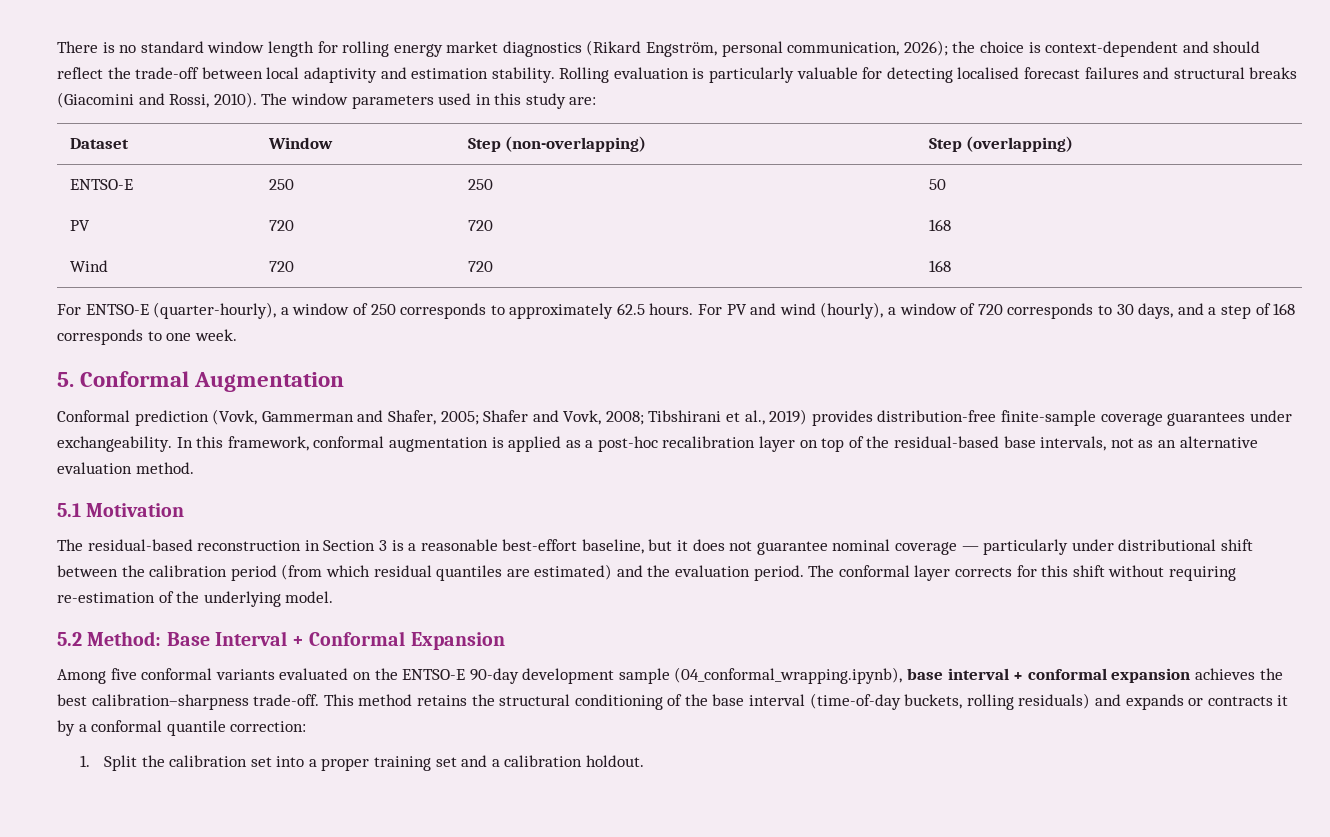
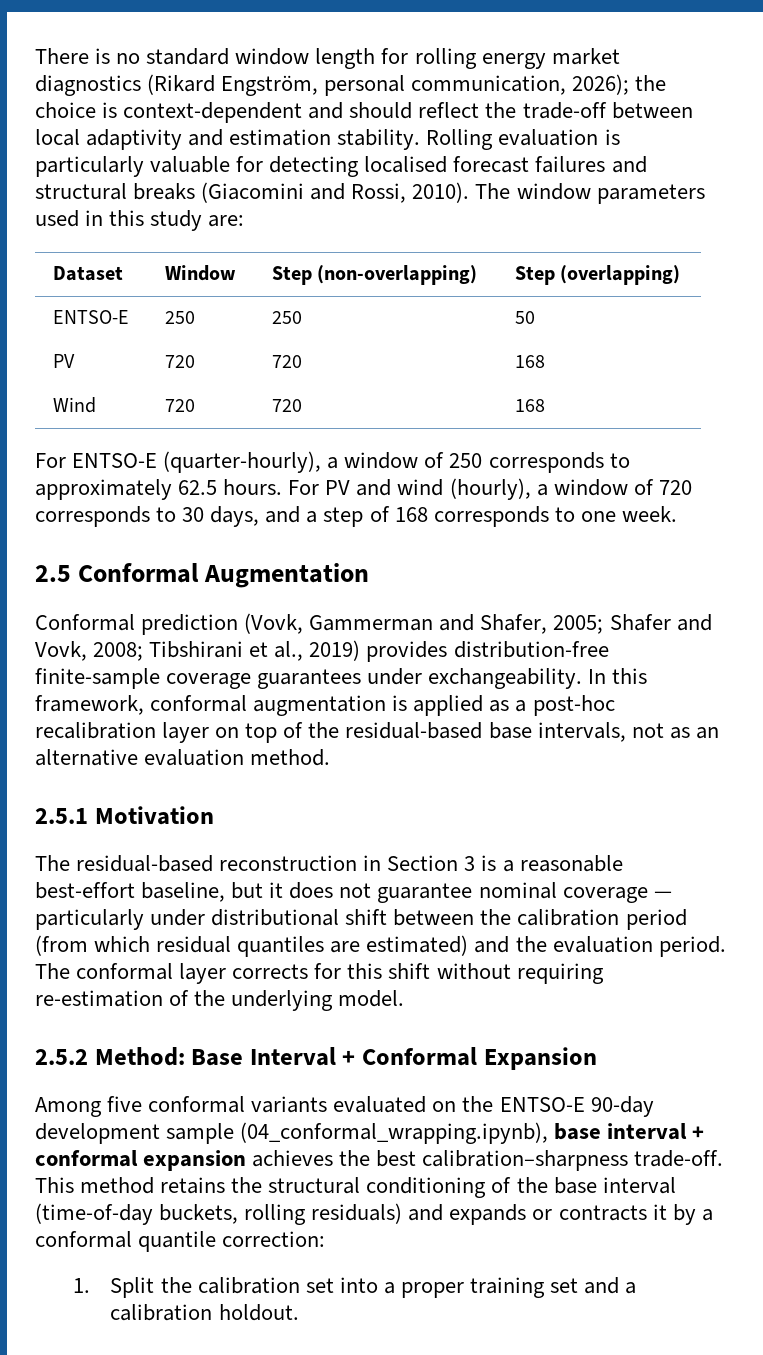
- 5. Conformal Augmentation
+ 2.5 Conformal Augmentation
- 5.1 Motivation
+ 2.5.1 Motivation
- 5.2 Method: Base Interval + Conformal Expansion
+ 2.5.2 Method: Base Interval + Conformal Expansion

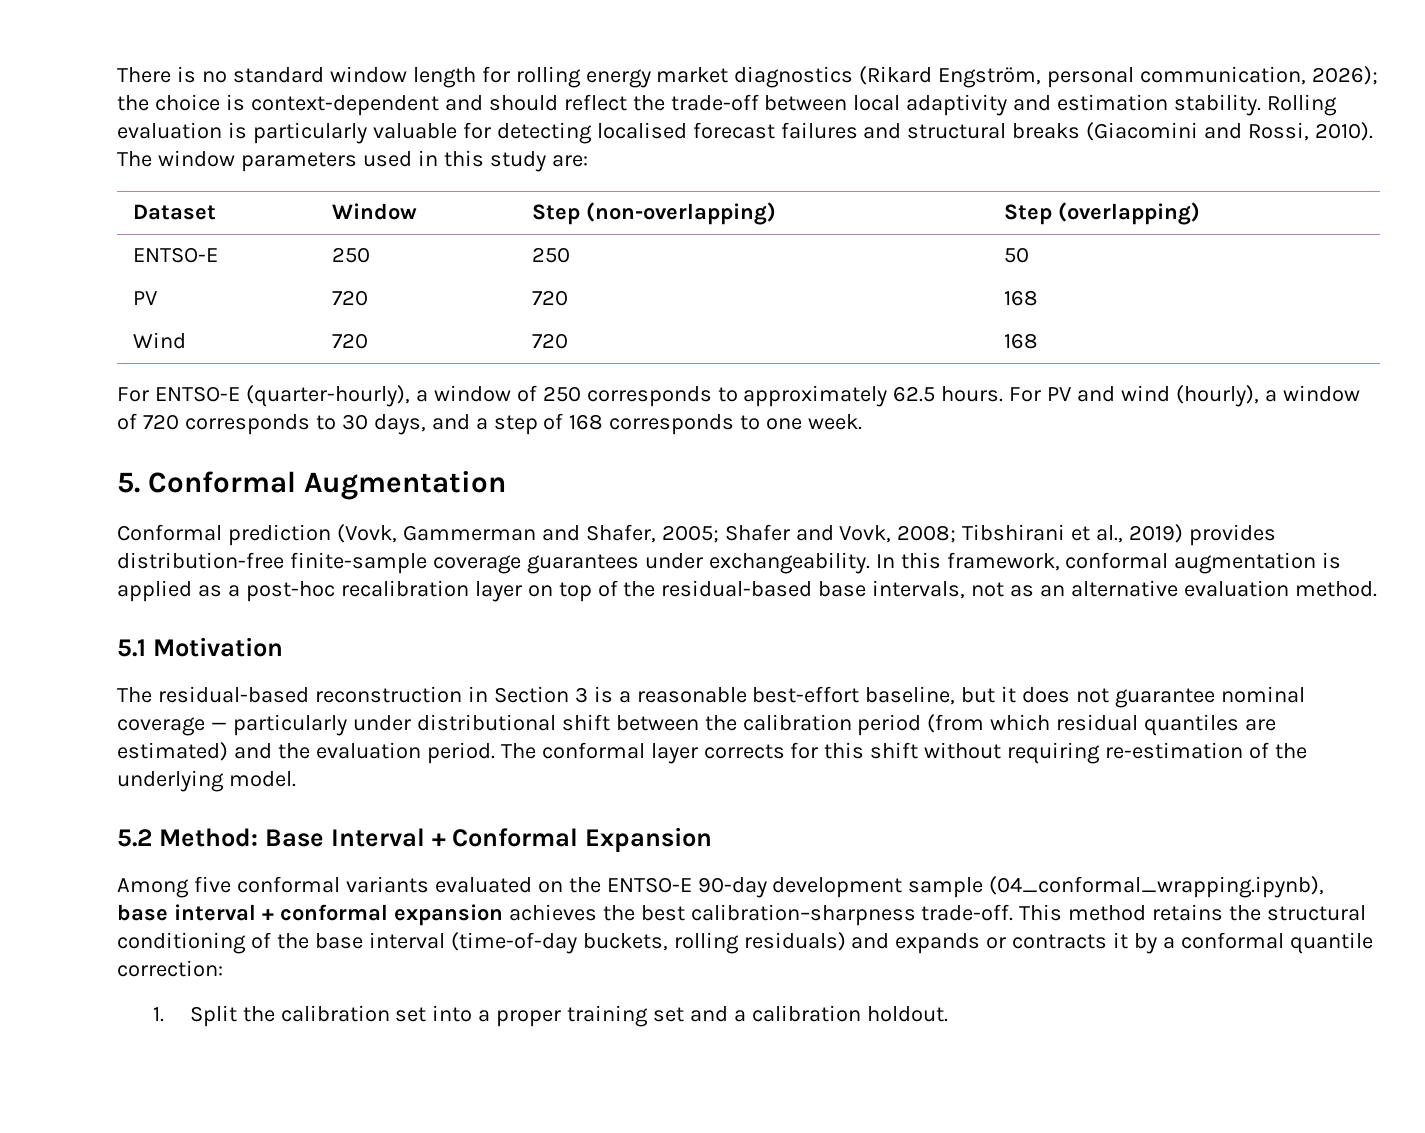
- 2.5 Conformal Augmentation
+ 5. Conformal Augmentation
- 2.5.1 Motivation
+ 5.1 Motivation
- 2.5.2 Method: Base Interval + Conformal Expansion
+ 5.2 Method: Base Interval + Conformal Expansion

